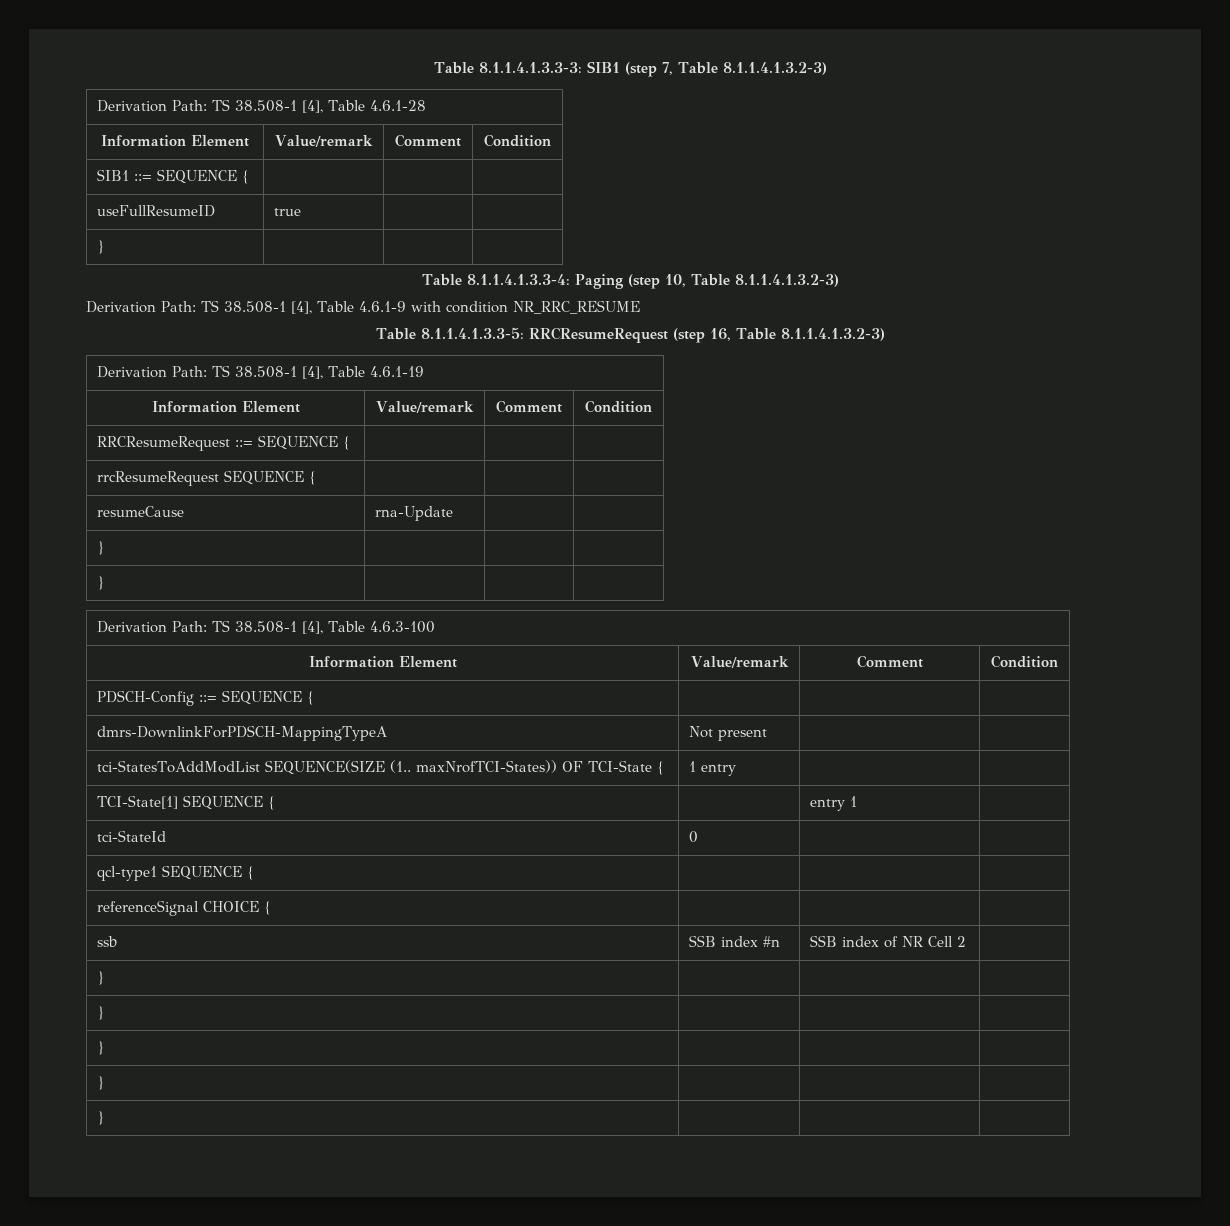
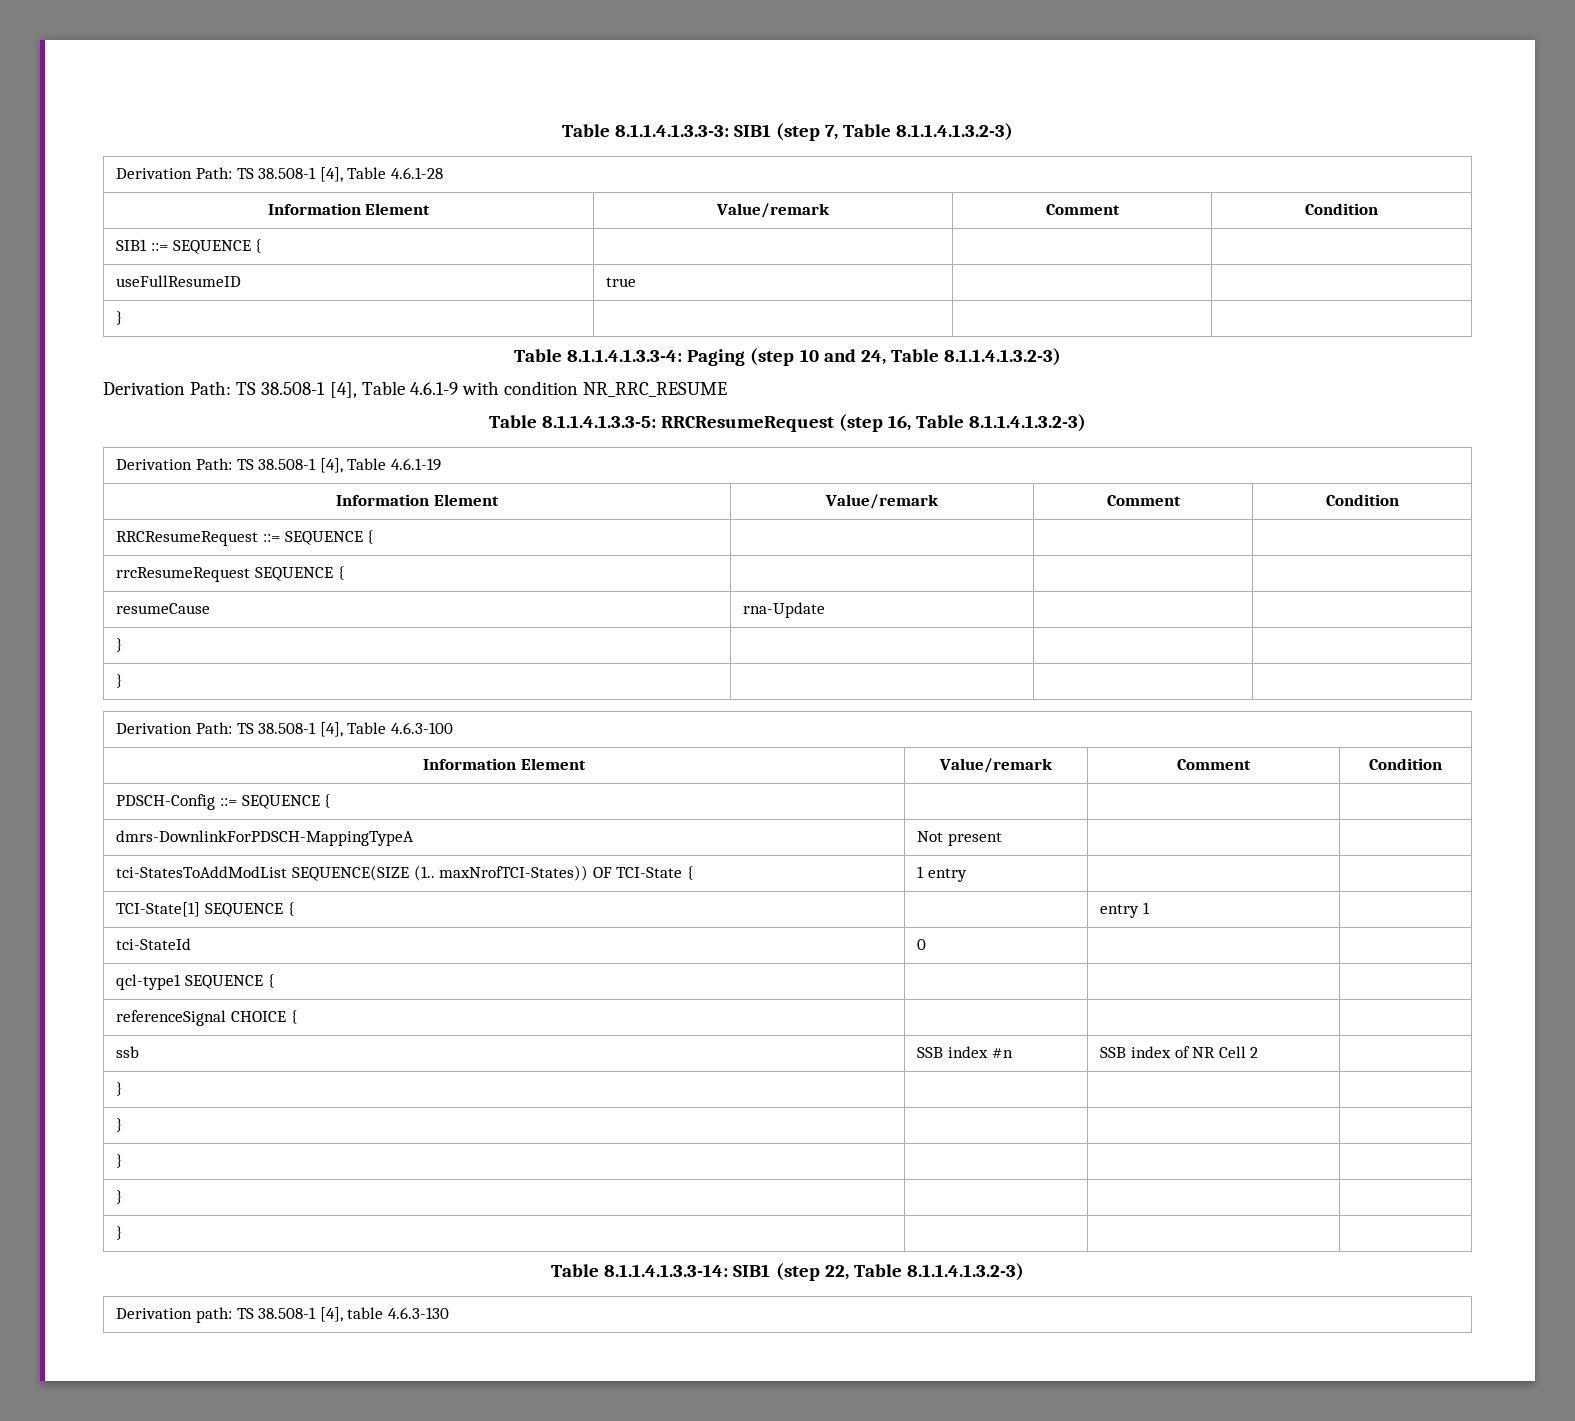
- Table 8.1.1.4.1.3.3-4: Paging (step 10, Table 8.1.1.4.1.3.2-3)
+ Table 8.1.1.4.1.3.3-4: Paging (step 10 and 24, Table 8.1.1.4.1.3.2-3)
+ Table 8.1.1.4.1.3.3-14: SIB1 (step 22, Table 8.1.1.4.1.3.2-3)
+ Derivation path: TS 38.508-1 [4], table 4.6.3-130

